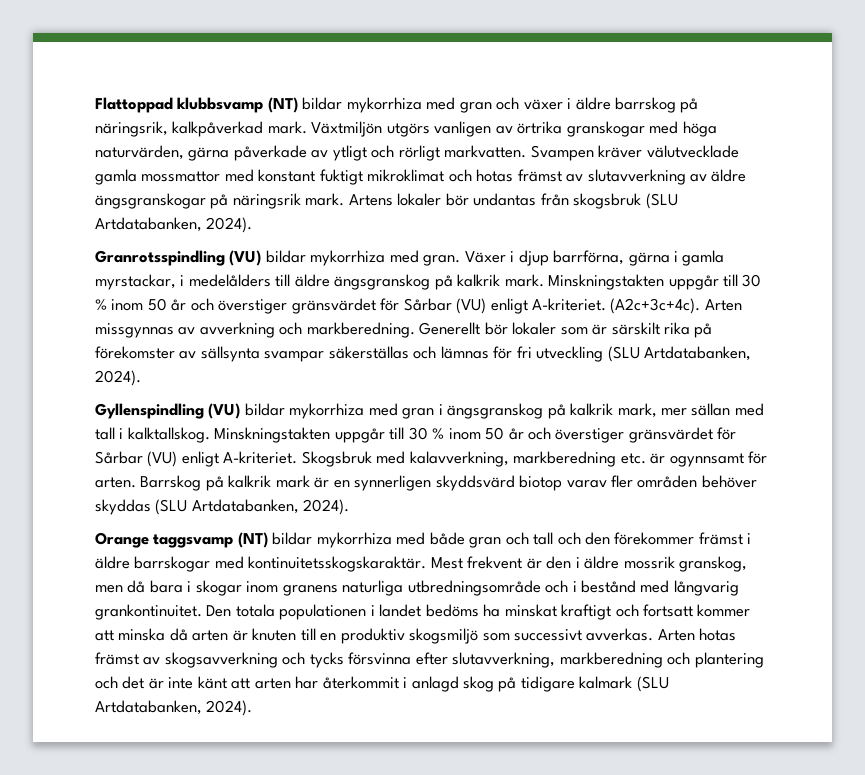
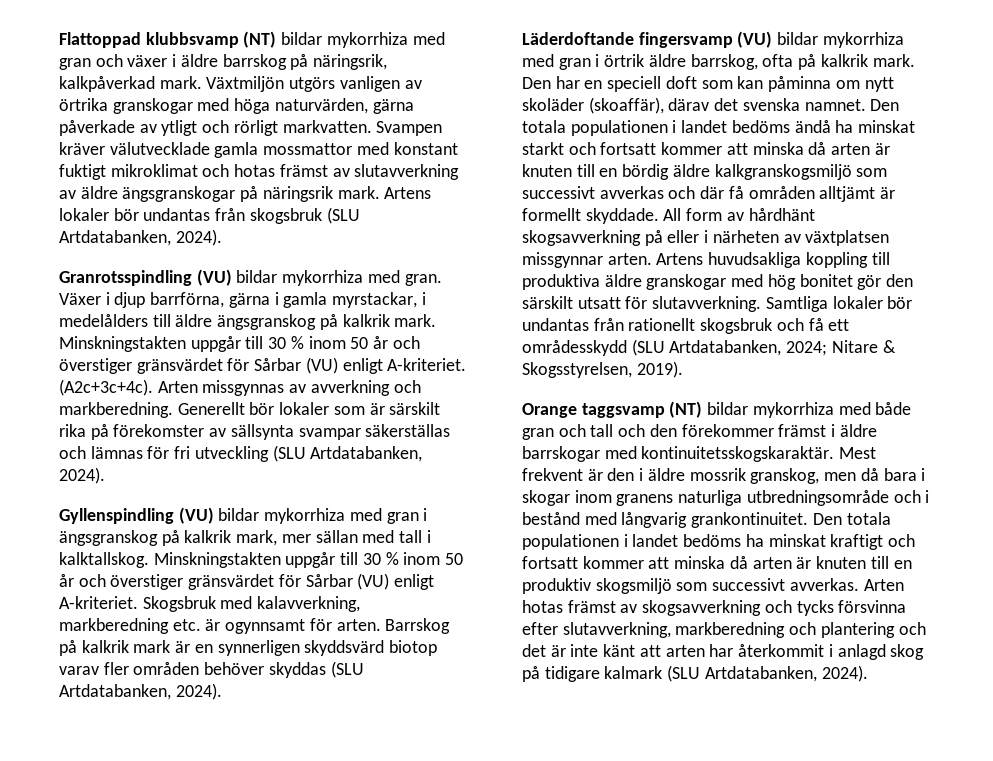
+ Läderdoftande fingersvamp (VU) bildar mykorrhiza med gran i örtrik äldre barrskog, ofta på kalkrik mark. Den har en speciell doft som kan påminna om nytt skoläder (skoaffär), därav det svenska namnet. Den totala populationen i landet bedöms ändå ha minskat starkt och fortsatt kommer att minska då arten är knuten till en bördig äldre kalkgranskogsmiljö som successivt avverkas och där få områden alltjämt är formellt skyddade. All form av hårdhänt skogsavverkning på eller i närheten av växtplatsen missgynnar arten. Artens huvudsakliga koppling till produktiva äldre granskogar med hög bonitet gör den särskilt utsatt för slutavverkning. Samtliga lokaler bör undantas från rationellt skogsbruk och få ett områdesskydd (SLU Artdatabanken, 2024; Nitare & Skogsstyrelsen, 2019).

